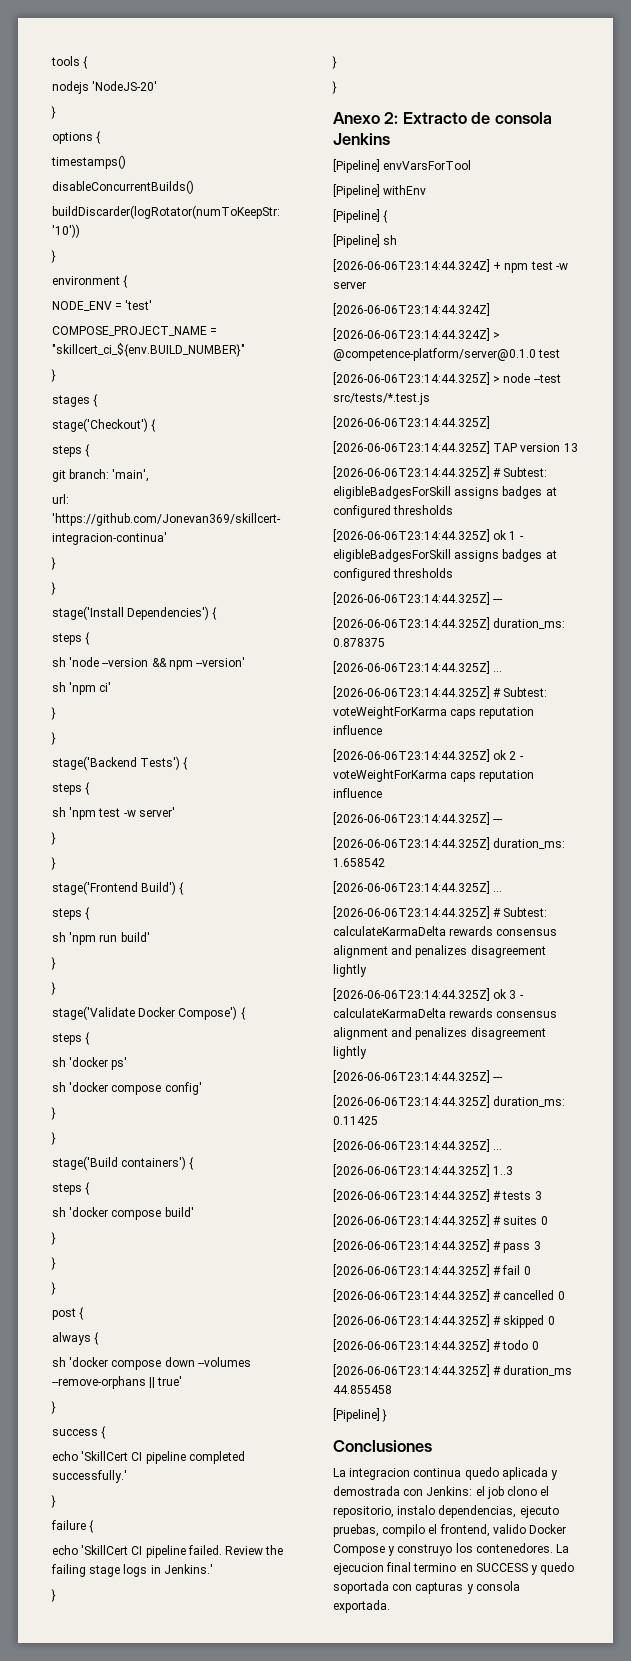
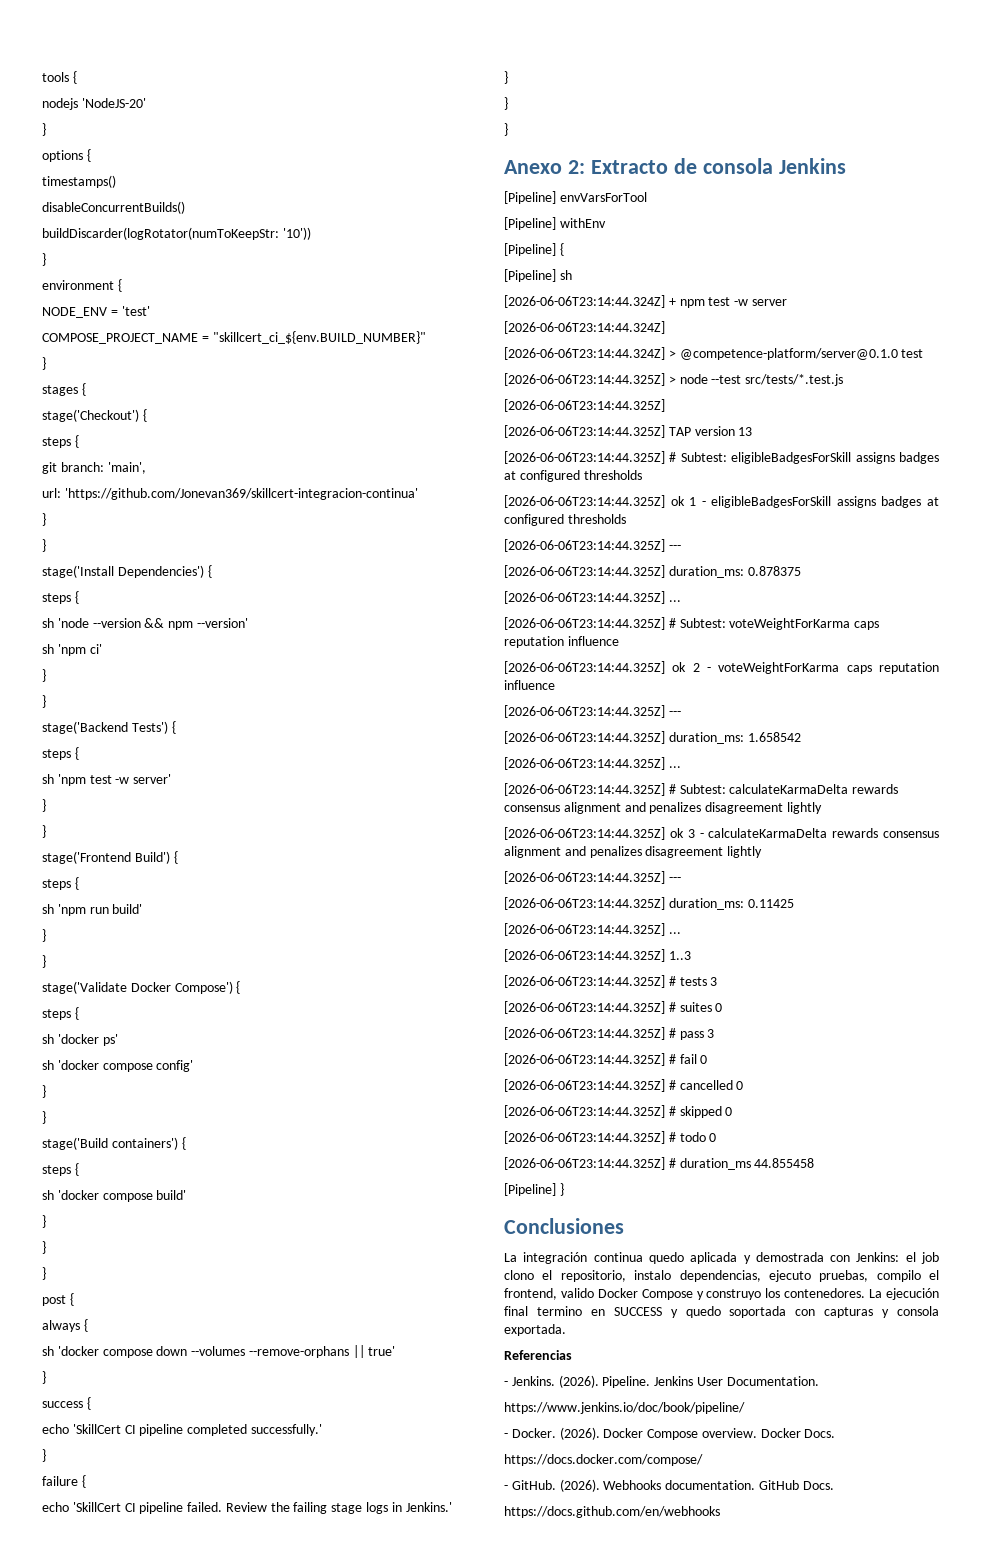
- La integracion continua quedo aplicada y demostrada con Jenkins: el job clono el repositorio, instalo dependencias, ejecuto pruebas, compilo el frontend, valido Docker Compose y construyo los contenedores.
+ La integración continua quedo aplicada y demostrada con Jenkins: el job clono el repositorio, instalo dependencias, ejecuto pruebas, compilo el frontend, valido Docker Compose y construyo los contenedores.
- La ejecucion final termino en SUCCESS y quedo soportada con capturas y consola exportada.
+ La ejecución final termino en SUCCESS y quedo soportada con capturas y consola exportada.
+ Referencias
+ - Jenkins. (2026). Pipeline. Jenkins User Documentation.
+ https://www.jenkins.io/doc/book/pipeline/
+ - Docker. (2026). Docker Compose overview. Docker Docs.
+ https://docs.docker.com/compose/
+ - GitHub. (2026). Webhooks documentation. GitHub Docs.
+ https://docs.github.com/en/webhooks

